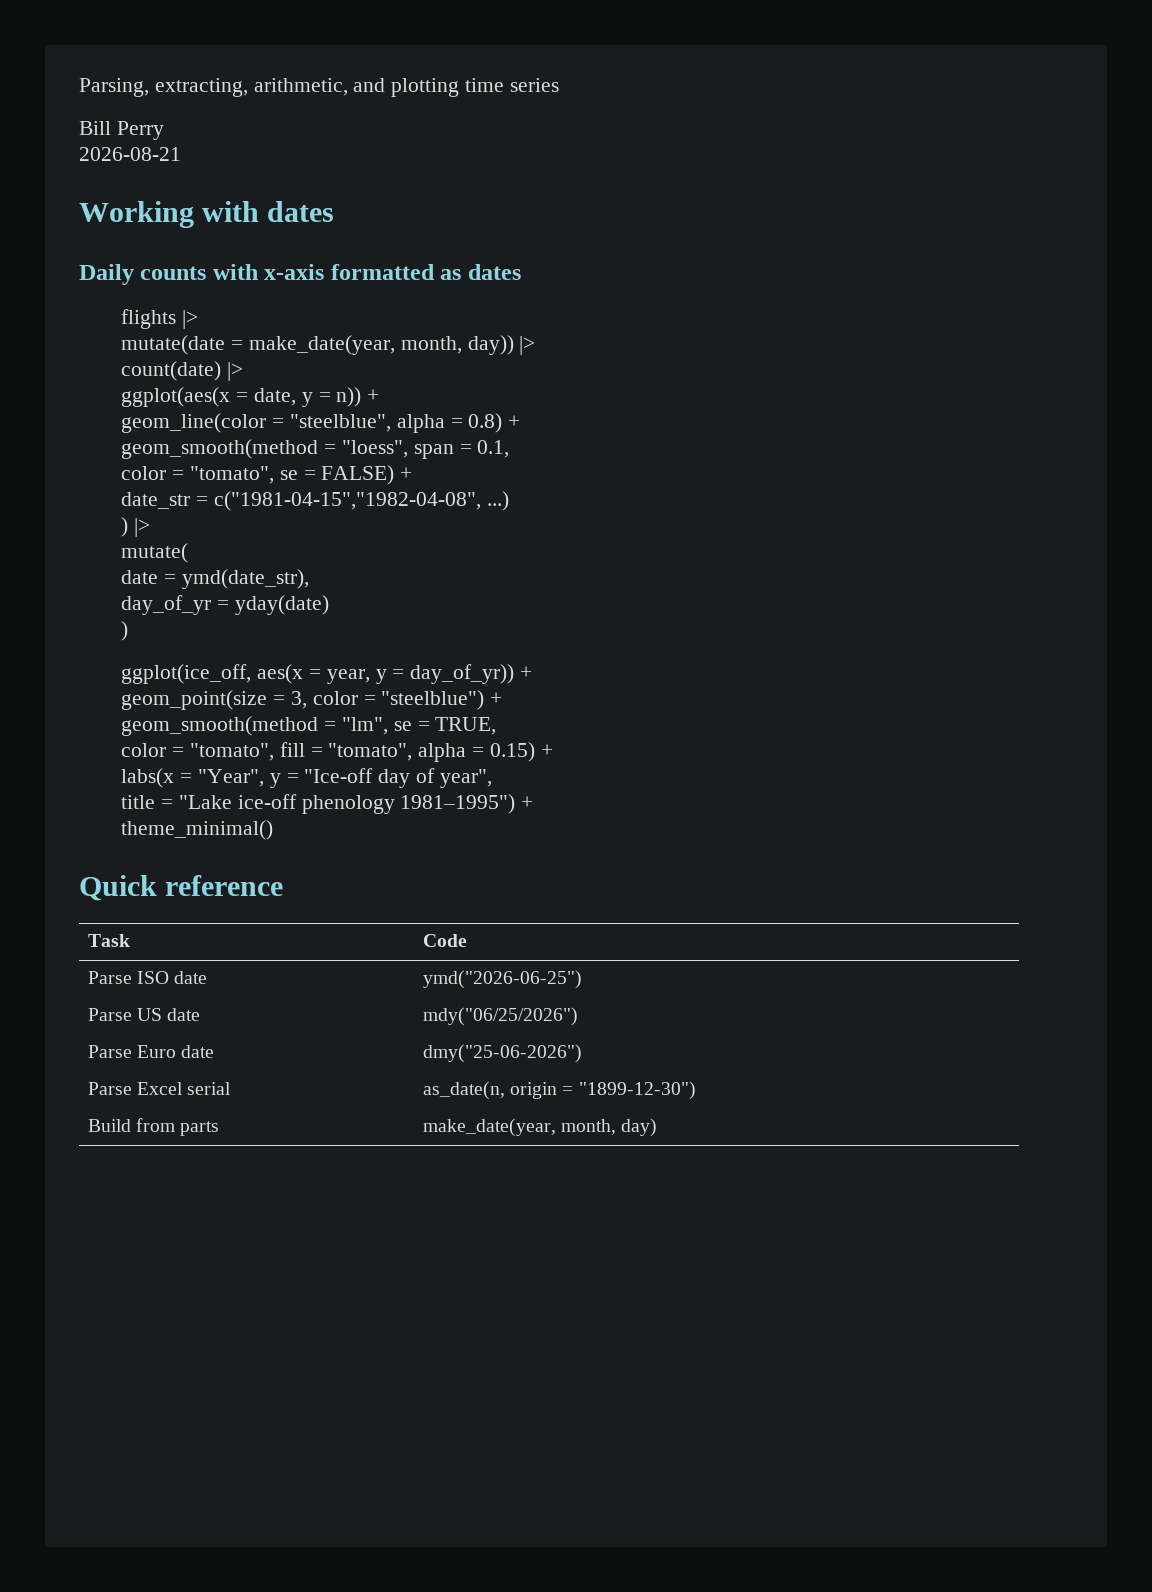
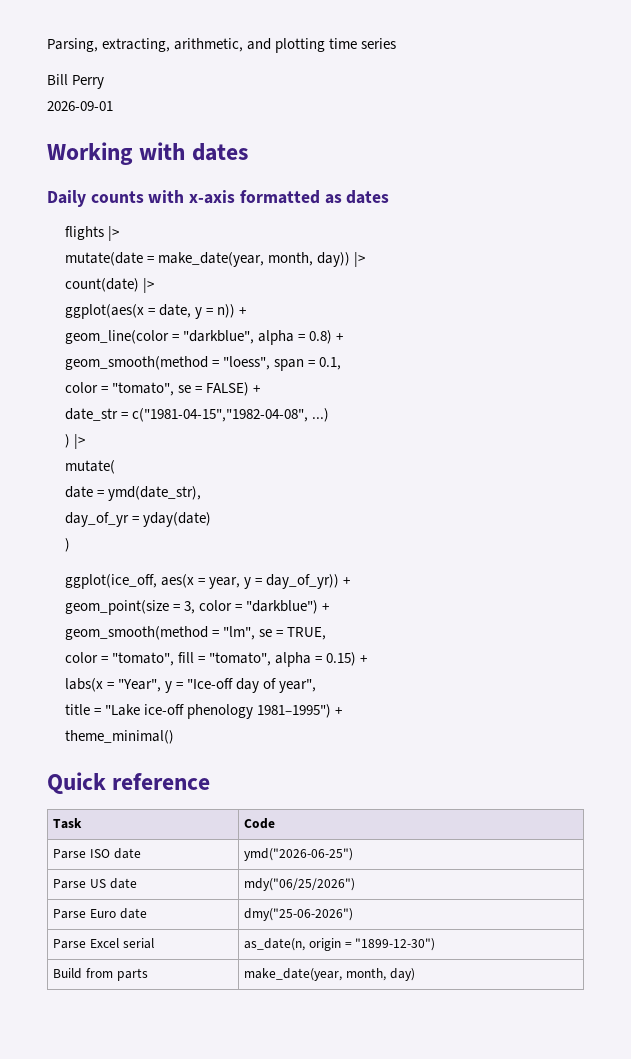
- 2026-08-21
+ 2026-09-01
- geom_line(color = "steelblue", alpha = 0.8) +
+ geom_line(color = "darkblue", alpha = 0.8) +
- geom_point(size = 3, color = "steelblue") +
+ geom_point(size = 3, color = "darkblue") +

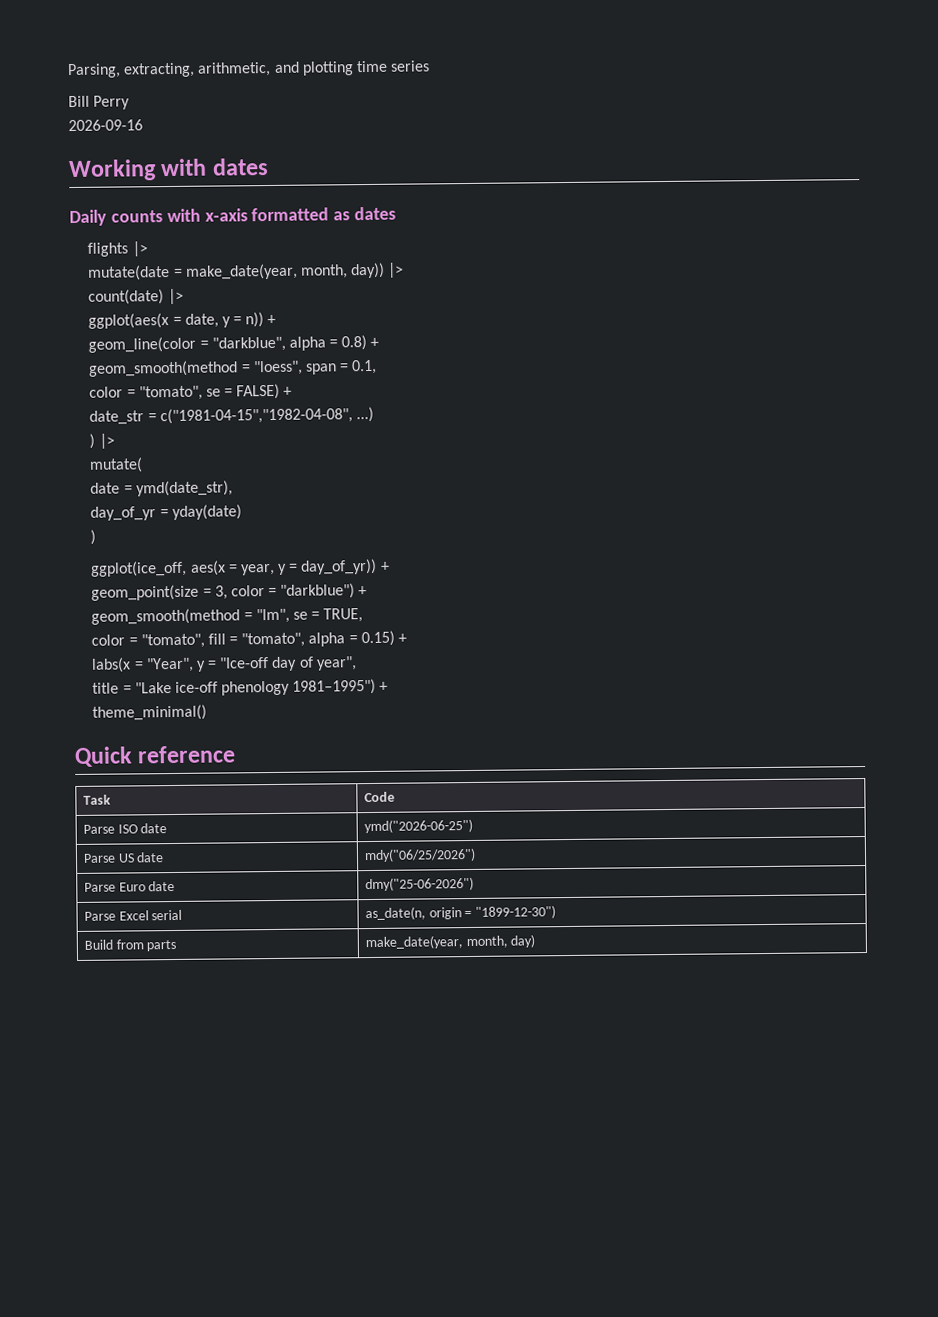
- 2026-09-01
+ 2026-09-16

